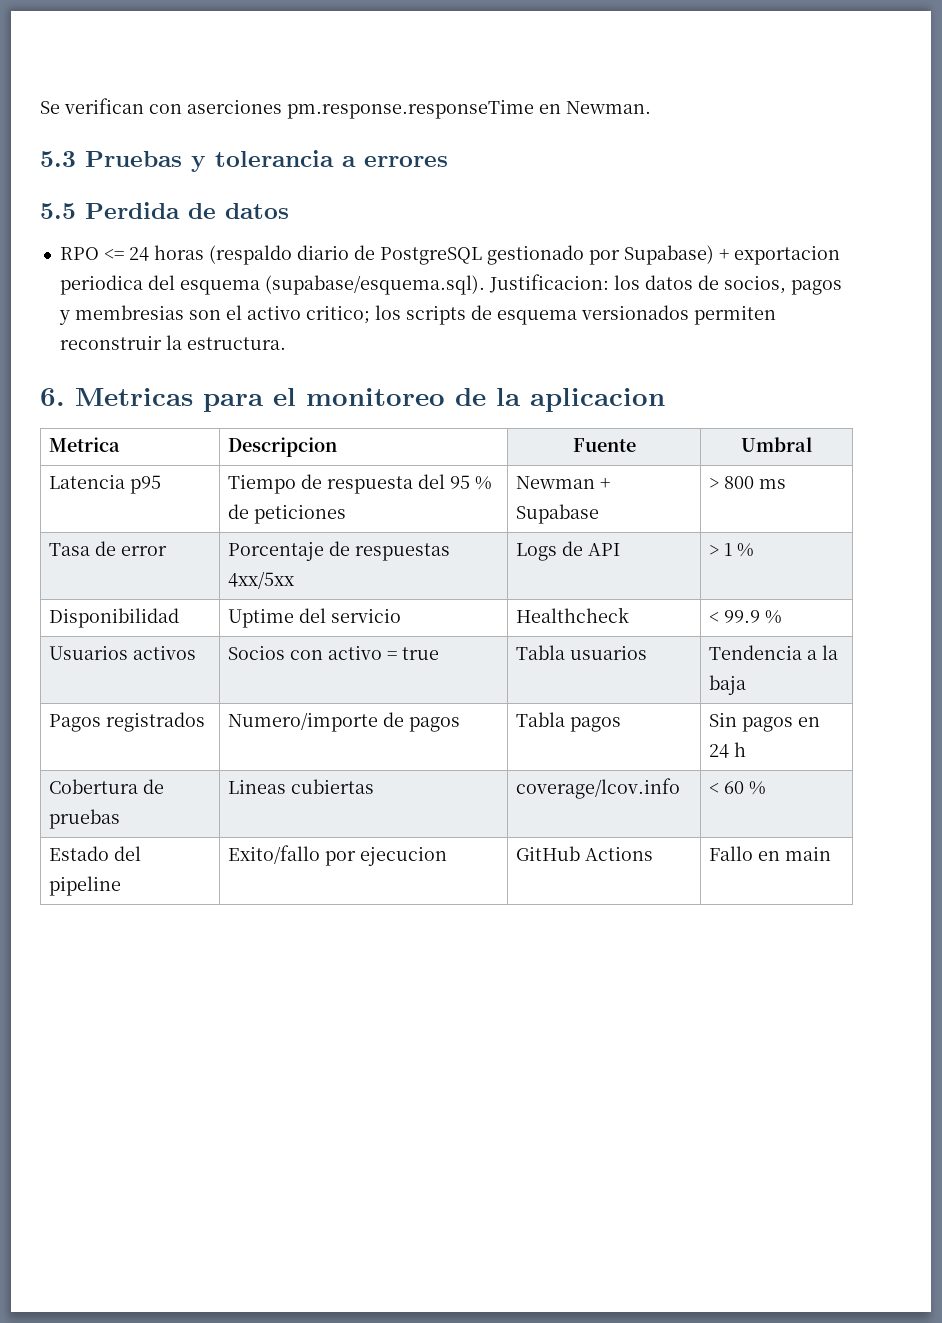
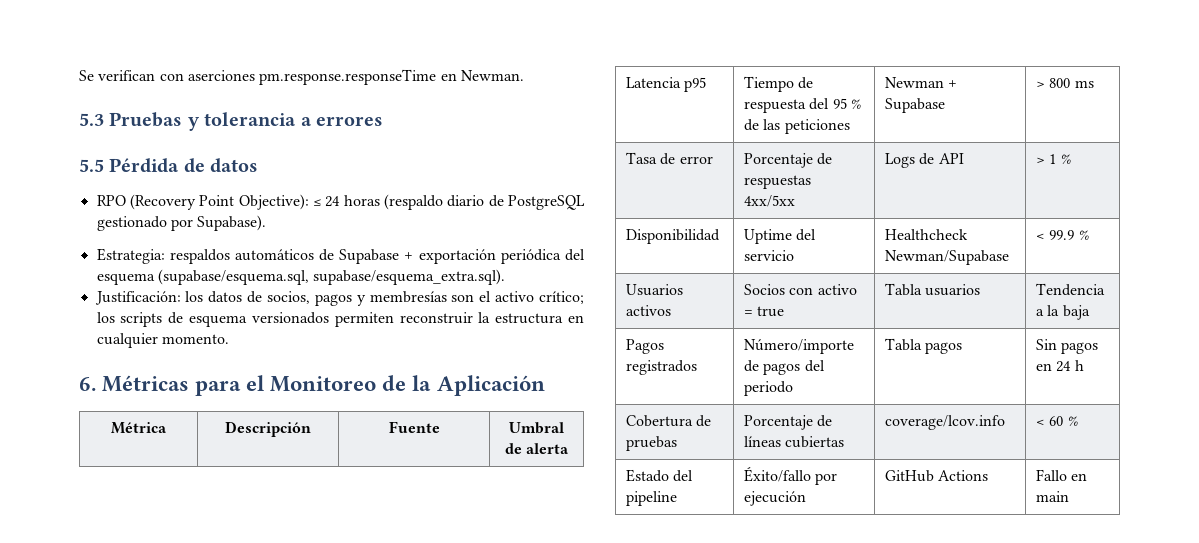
- 5.5 Perdida de datos
+ 5.5 Pérdida de datos
- RPO <= 24 horas (respaldo diario de PostgreSQL gestionado por Supabase) + exportacion periodica del esquema (supabase/esquema.sql). Justificacion: los datos de socios, pagos y membresias son el activo critico; los scripts de esquema versionados permiten reconstruir la estructura.
+ RPO (Recovery Point Objective): ≤ 24 horas (respaldo diario de PostgreSQL gestionado por Supabase).
+ Estrategia: respaldos automáticos de Supabase + exportación periódica del esquema (supabase/esquema.sql, supabase/esquema_extra.sql).
+ Justificación: los datos de socios, pagos y membresías son el activo crítico; los scripts de esquema versionados permiten reconstruir la estructura en cualquier momento.
- 6. Metricas para el monitoreo de la aplicacion
- Metrica | Descripcion | Fuente | Umbral
+ 6. Métricas para el Monitoreo de la Aplicación
+ Métrica | Descripción | Fuente | Umbral de alerta
- Latencia p95 | Tiempo de respuesta del 95 % de peticiones | Newman + Supabase | > 800 ms
+ Latencia p95 | Tiempo de respuesta del 95 % de las peticiones | Newman + Supabase | > 800 ms
- Disponibilidad | Uptime del servicio | Healthcheck | < 99.9 %
+ Disponibilidad | Uptime del servicio | Healthcheck Newman/Supabase | < 99.9 %
- Pagos registrados | Numero/importe de pagos | Tabla pagos | Sin pagos en 24 h
+ Pagos registrados | Número/importe de pagos del periodo | Tabla pagos | Sin pagos en 24 h
- Cobertura de pruebas | Lineas cubiertas | coverage/lcov.info | < 60 %
+ Cobertura de pruebas | Porcentaje de líneas cubiertas | coverage/lcov.info | < 60 %
- Estado del pipeline | Exito/fallo por ejecucion | GitHub Actions | Fallo en main
+ Estado del pipeline | Éxito/fallo por ejecución | GitHub Actions | Fallo en main

